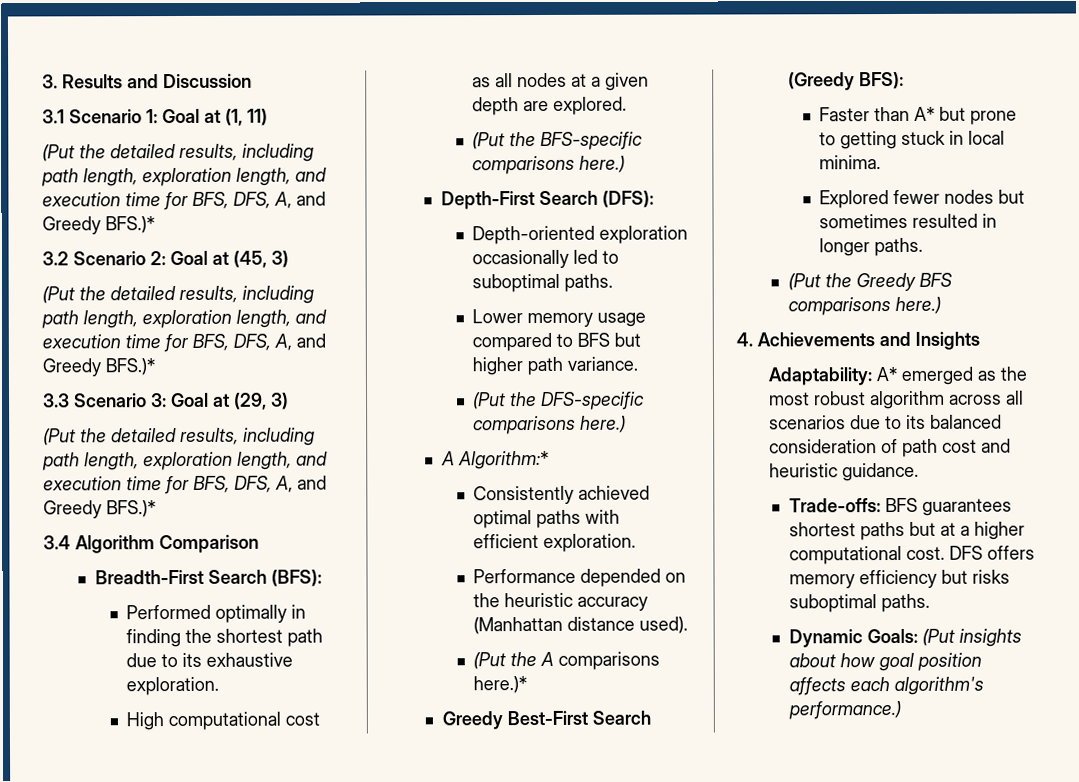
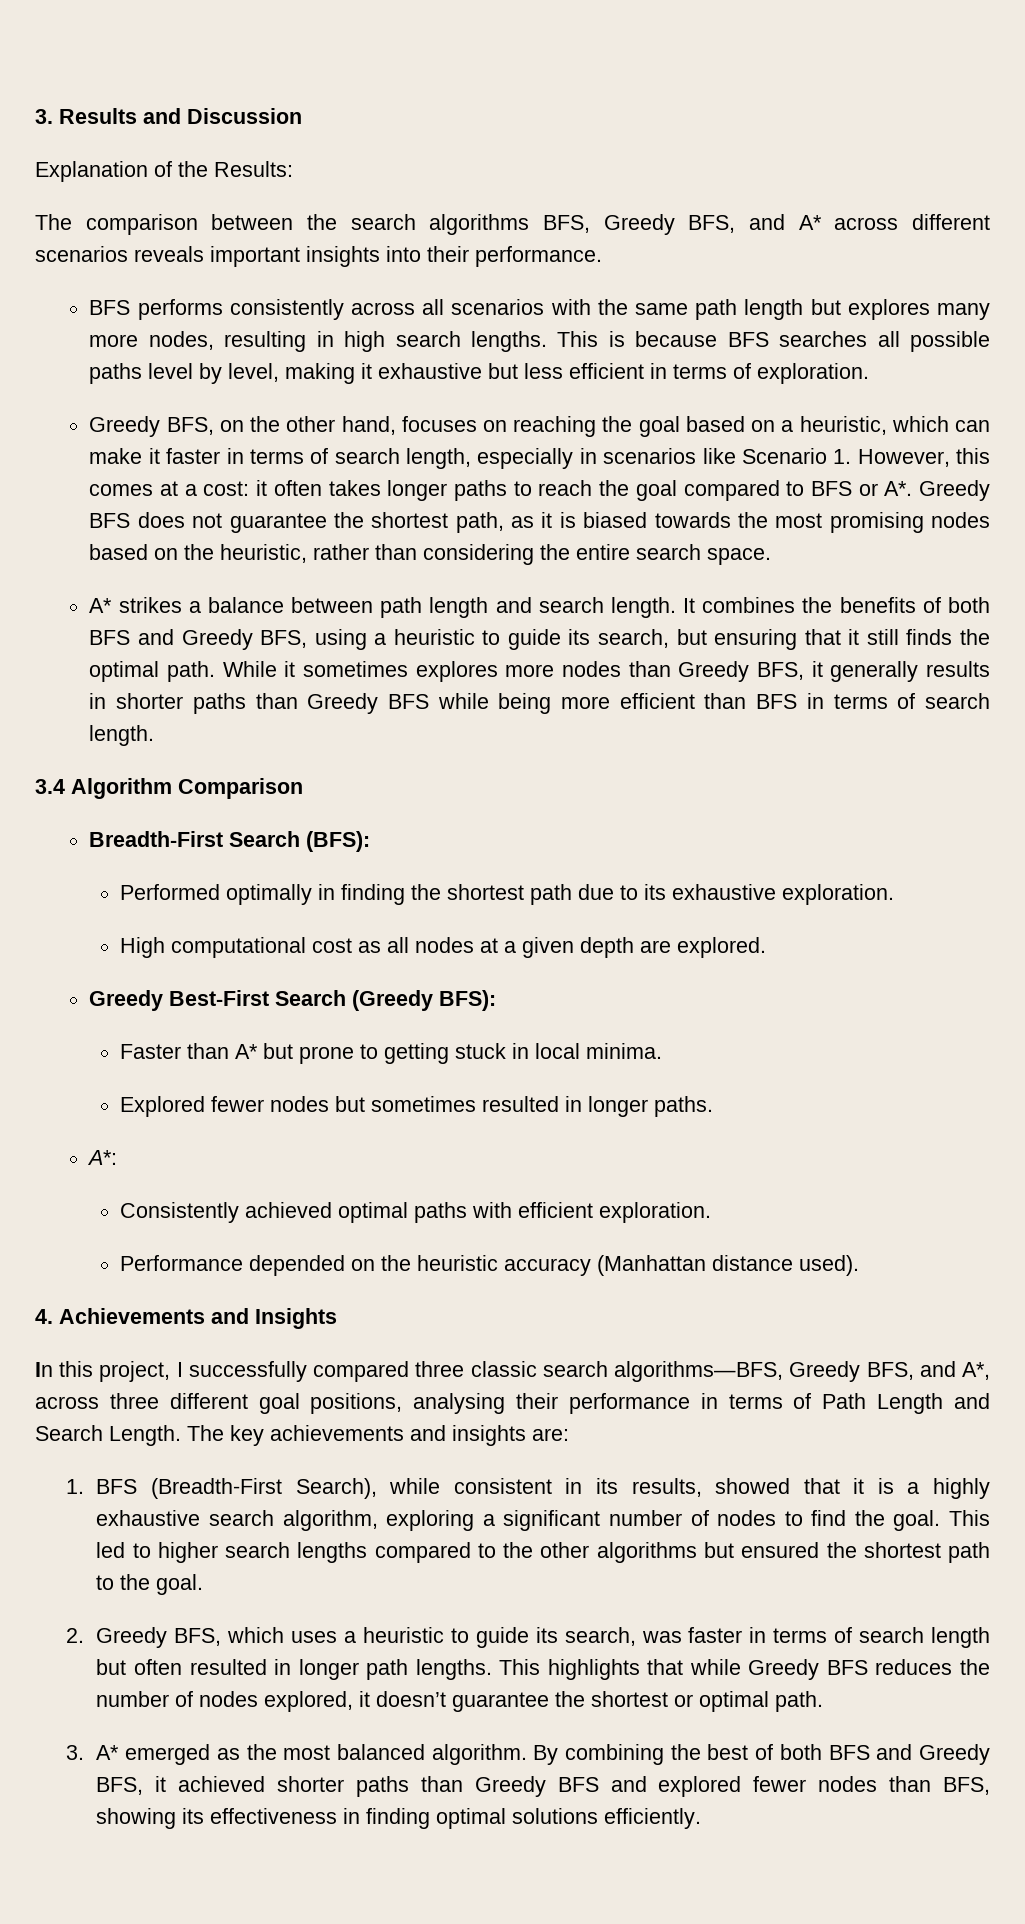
- 3.1 Scenario 1: Goal at (1, 11)
- (Put the detailed results, including path length, exploration length, and execution time for BFS, DFS, A, and Greedy BFS.)*
- 3.2 Scenario 2: Goal at (45, 3)
- (Put the detailed results, including path length, exploration length, and execution time for BFS, DFS, A, and Greedy BFS.)*
- 3.3 Scenario 3: Goal at (29, 3)
- (Put the detailed results, including path length, exploration length, and execution time for BFS, DFS, A, and Greedy BFS.)*
+ Explanation of the Results:
+ The comparison between the search algorithms BFS, Greedy BFS, and A* across different scenarios reveals important insights into their performance.
+ BFS performs consistently across all scenarios with the same path length but explores many more nodes, resulting in high search lengths. This is because BFS searches all possible paths level by level, making it exhaustive but less efficient in terms of exploration.
+ Greedy BFS, on the other hand, focuses on reaching the goal based on a heuristic, which can make it faster in terms of search length, especially in scenarios like Scenario 1. However, this comes at a cost: it often takes longer paths to reach the goal compared to BFS or A*. Greedy BFS does not guarantee the shortest path, as it is biased towards the most promising nodes based on the heuristic, rather than considering the entire search space.
+ A* strikes a balance between path length and search length. It combines the benefits of both BFS and Greedy BFS, using a heuristic to guide its search, but ensuring that it still finds the optimal path. While it sometimes explores more nodes than Greedy BFS, it generally results in shorter paths than Greedy BFS while being more efficient than BFS in terms of search length.
- (Put the BFS-specific comparisons here.)
- Depth-First Search (DFS):
- Depth-oriented exploration occasionally led to suboptimal paths.
- Lower memory usage compared to BFS but higher path variance.
- (Put the DFS-specific comparisons here.)
- A Algorithm:*
- Consistently achieved optimal paths with efficient exploration.
- Performance depended on the heuristic accuracy (Manhattan distance used).
- (Put the A comparisons here.)*
- (Put the Greedy BFS comparisons here.)
+ A*:
+ Consistently achieved optimal paths with efficient exploration.
+ Performance depended on the heuristic accuracy (Manhattan distance used).
  4. Achievements and Insights
- Adaptability: A* emerged as the most robust algorithm across all scenarios due to its balanced consideration of path cost and heuristic guidance.
- Trade-offs: BFS guarantees shortest paths but at a higher computational cost. DFS offers memory efficiency but risks suboptimal paths.
- Dynamic Goals: (Put insights about how goal position affects each algorithm's performance.)
+ In this project, I successfully compared three classic search algorithms—BFS, Greedy BFS, and A*, across three different goal positions, analysing their performance in terms of Path Length and Search Length. The key achievements and insights are:
+ 1. BFS (Breadth-First Search), while consistent in its results, showed that it is a highly exhaustive search algorithm, exploring a significant number of nodes to find the goal. This led to higher search lengths compared to the other algorithms but ensured the shortest path to the goal.
+ 2. Greedy BFS, which uses a heuristic to guide its search, was faster in terms of search length but often resulted in longer path lengths. This highlights that while Greedy BFS reduces the number of nodes explored, it doesn’t guarantee the shortest or optimal path.
+ 3. A* emerged as the most balanced algorithm. By combining the best of both BFS and Greedy BFS, it achieved shorter paths than Greedy BFS and explored fewer nodes than BFS, showing its effectiveness in finding optimal solutions efficiently.

